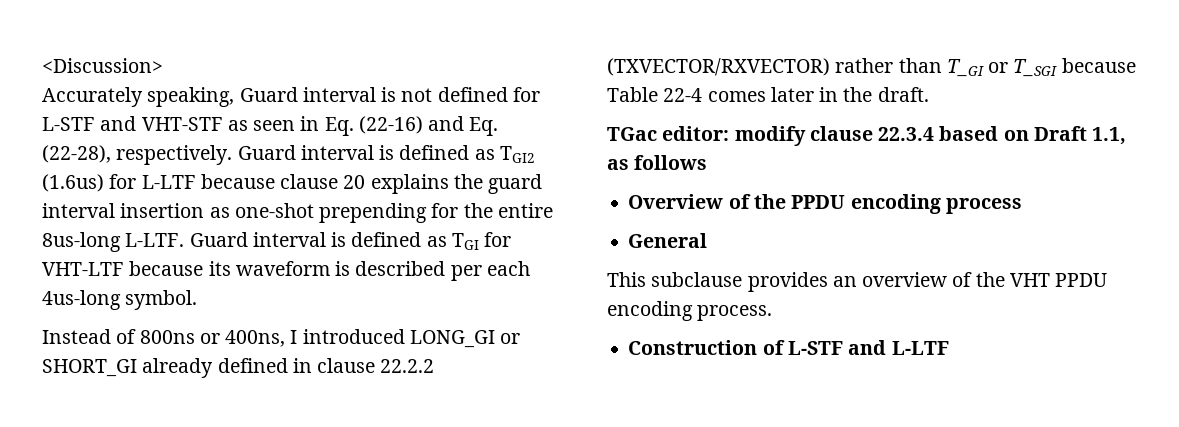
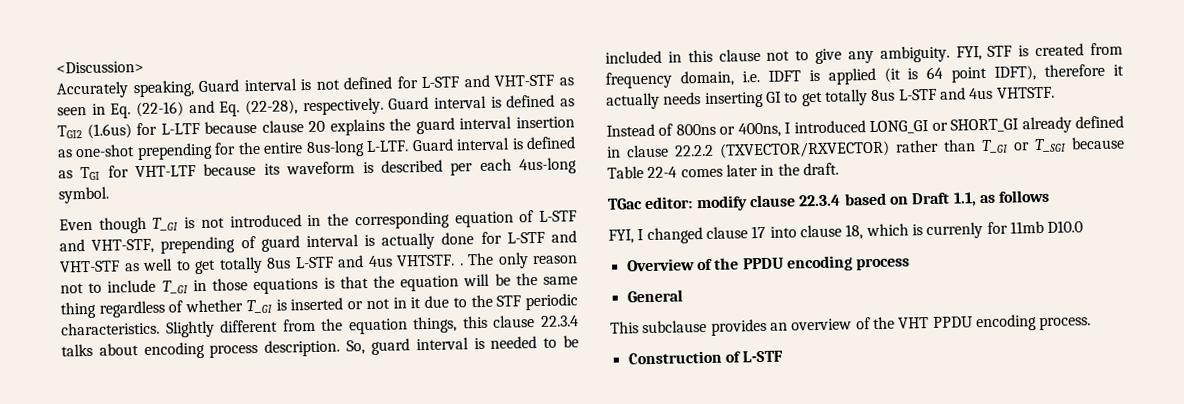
+ Even though T_GI is not introduced in the corresponding equation of L-STF and VHT-STF, prepending of guard interval is actually done for L-STF and VHT-STF as well to get totally 8us L-STF and 4us VHTSTF. . The only reason not to include T_GI in those equations is that the equation will be the same thing regardless of whether T_GI is inserted or not in it due to the STF periodic characteristics. Slightly different from the equation things, this clause 22.3.4 talks about encoding process description. So, guard interval is needed to be included in this clause not to give any ambiguity. FYI, STF is created from frequency domain, i.e. IDFT is applied (it is 64 point IDFT), therefore it actually needs inserting GI to get totally 8us L-STF and 4us VHTSTF.
+ FYI, I changed clause 17 into clause 18, which is currenly for 11mb D10.0
- Construction of L-STF and L-LTF
+ Construction of L-STF

